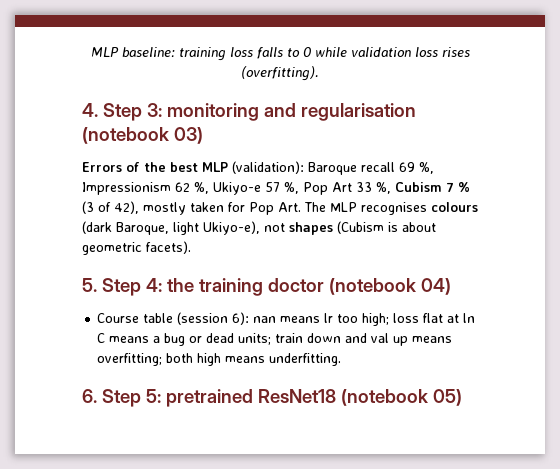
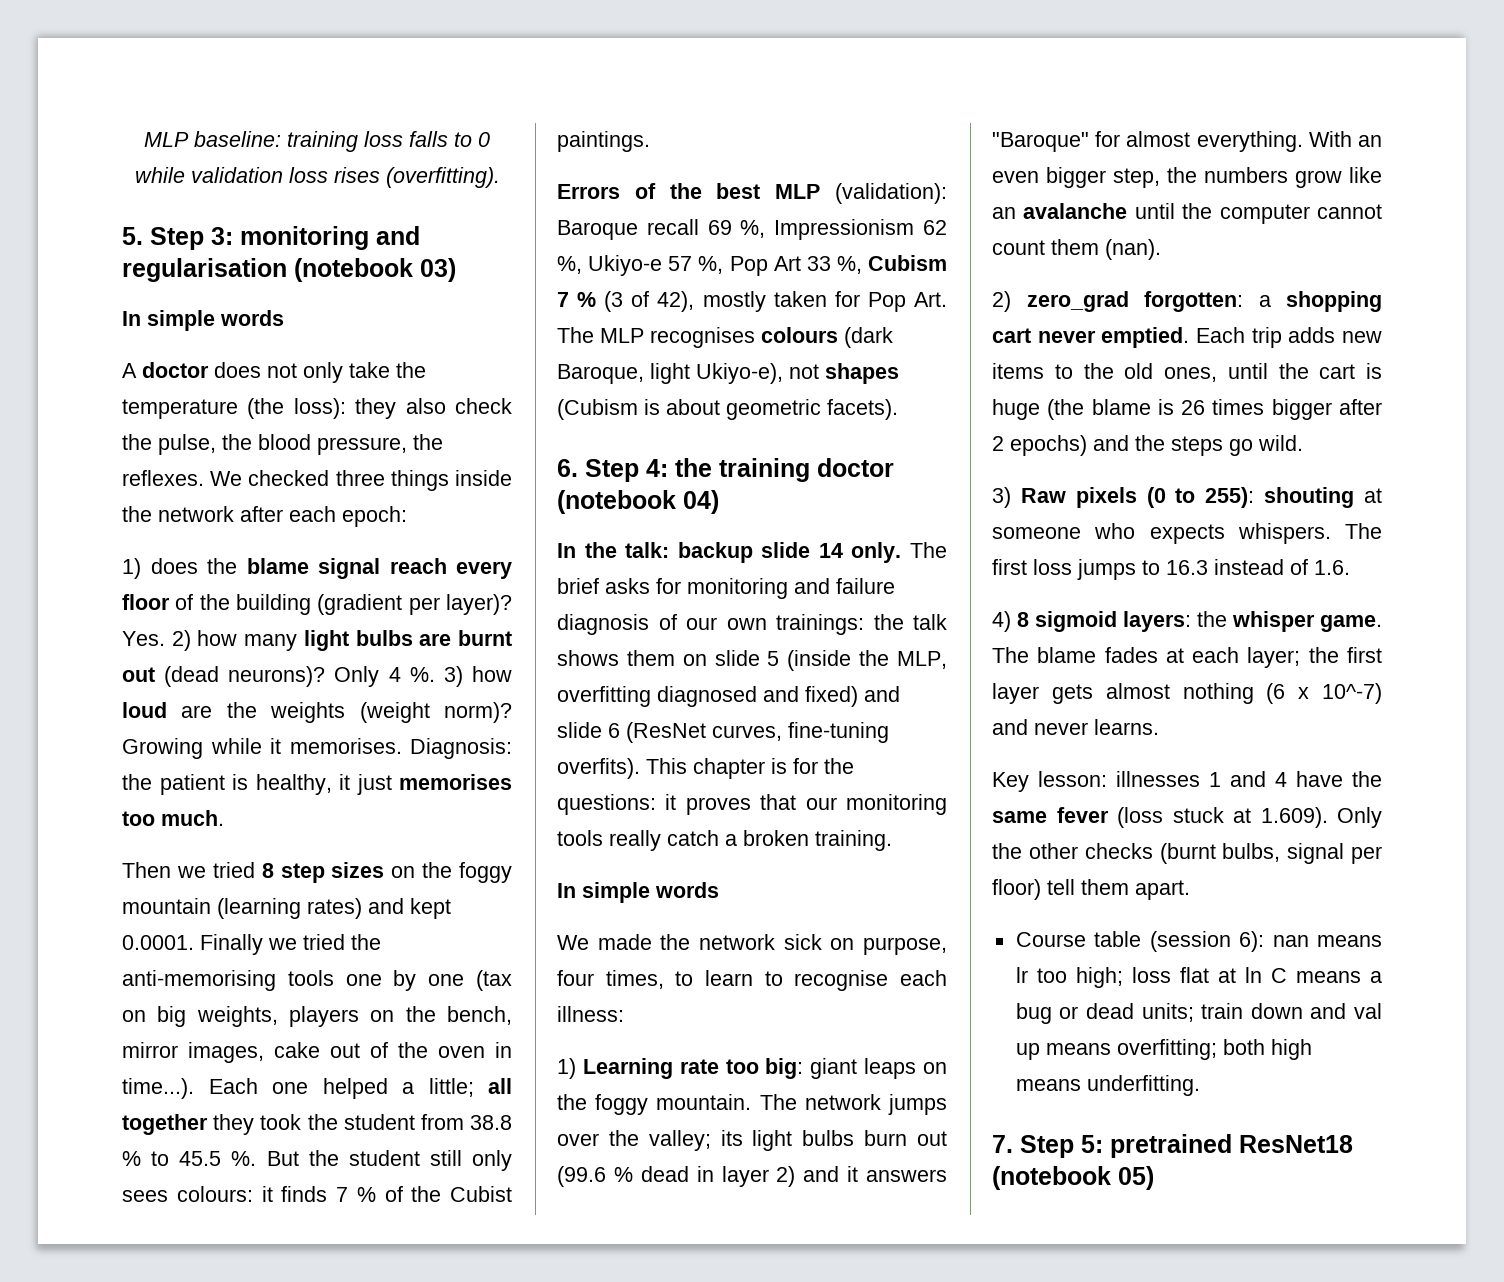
- 4. Step 3: monitoring and regularisation (notebook 03)
+ 5. Step 3: monitoring and regularisation (notebook 03)
+ In simple words
+ A doctor does not only take the temperature (the loss): they also check the pulse, the blood pressure, the reflexes. We checked three things inside the network after each epoch:
+ 1) does the blame signal reach every floor of the building (gradient per layer)? Yes. 2) how many light bulbs are burnt out (dead neurons)? Only 4 %. 3) how loud are the weights (weight norm)? Growing while it memorises. Diagnosis: the patient is healthy, it just memorises too much.
+ Then we tried 8 step sizes on the foggy mountain (learning rates) and kept 0.0001. Finally we tried the anti-memorising tools one by one (tax on big weights, players on the bench, mirror images, cake out of the oven in time...). Each one helped a little; all together they took the student from 38.8 % to 45.5 %. But the student still only sees colours: it finds 7 % of the Cubist paintings.
- 5. Step 4: the training doctor (notebook 04)
+ 6. Step 4: the training doctor (notebook 04)
+ In the talk: backup slide 14 only. The brief asks for monitoring and failure diagnosis of our own trainings: the talk shows them on slide 5 (inside the MLP, overfitting diagnosed and fixed) and slide 6 (ResNet curves, fine-tuning overfits). This chapter is for the questions: it proves that our monitoring tools really catch a broken training.
+ In simple words
+ We made the network sick on purpose, four times, to learn to recognise each illness:
+ 1) Learning rate too big: giant leaps on the foggy mountain. The network jumps over the valley; its light bulbs burn out (99.6 % dead in layer 2) and it answers "Baroque" for almost everything. With an even bigger step, the numbers grow like an avalanche until the computer cannot count them (nan).
+ 2) zero_grad forgotten: a shopping cart never emptied. Each trip adds new items to the old ones, until the cart is huge (the blame is 26 times bigger after 2 epochs) and the steps go wild.
+ 3) Raw pixels (0 to 255): shouting at someone who expects whispers. The first loss jumps to 16.3 instead of 1.6.
+ 4) 8 sigmoid layers: the whisper game. The blame fades at each layer; the first layer gets almost nothing (6 x 10^-7) and never learns.
+ Key lesson: illnesses 1 and 4 have the same fever (loss stuck at 1.609). Only the other checks (burnt bulbs, signal per floor) tell them apart.
- 6. Step 5: pretrained ResNet18 (notebook 05)
+ 7. Step 5: pretrained ResNet18 (notebook 05)

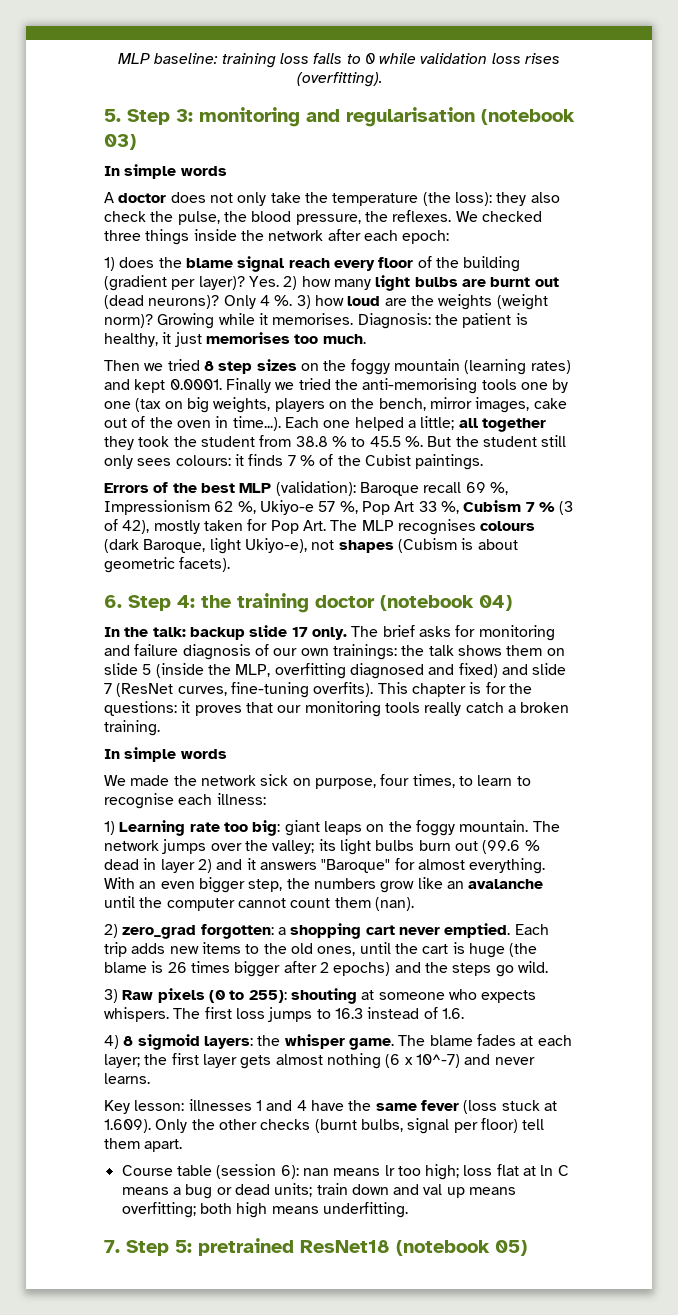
- In the talk: backup slide 14 only.
+ In the talk: backup slide 17 only.
- The brief asks for monitoring and failure diagnosis of our own trainings: the talk shows them on slide 5 (inside the MLP, overfitting diagnosed and fixed) and slide 6 (ResNet curves, fine-tuning overfits).
+ The brief asks for monitoring and failure diagnosis of our own trainings: the talk shows them on slide 5 (inside the MLP, overfitting diagnosed and fixed) and slide 7 (ResNet curves, fine-tuning overfits).

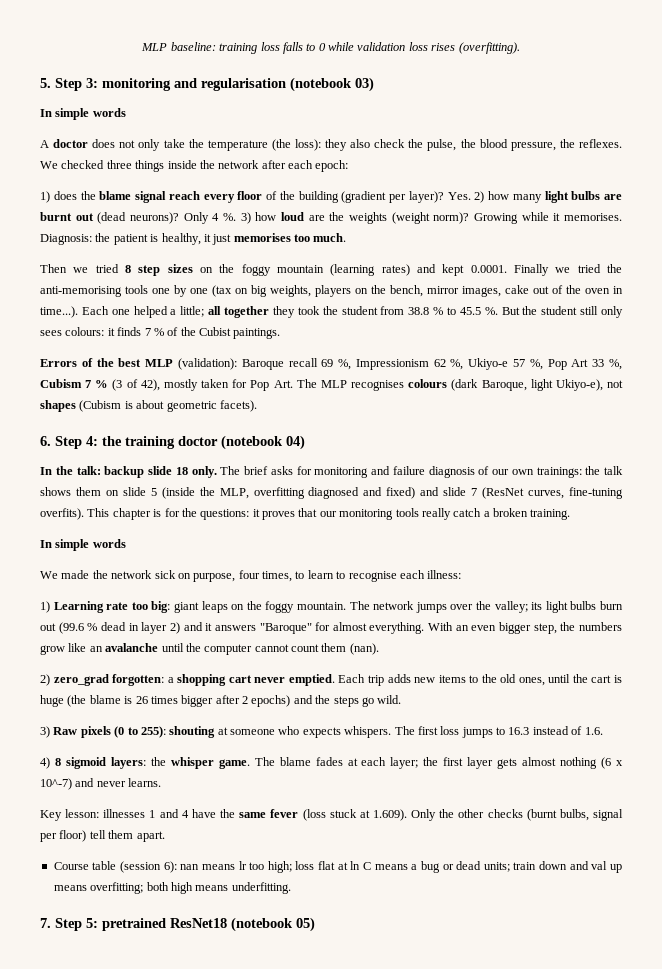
- In the talk: backup slide 17 only.
+ In the talk: backup slide 18 only.

